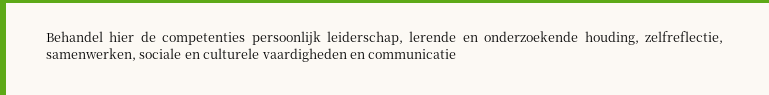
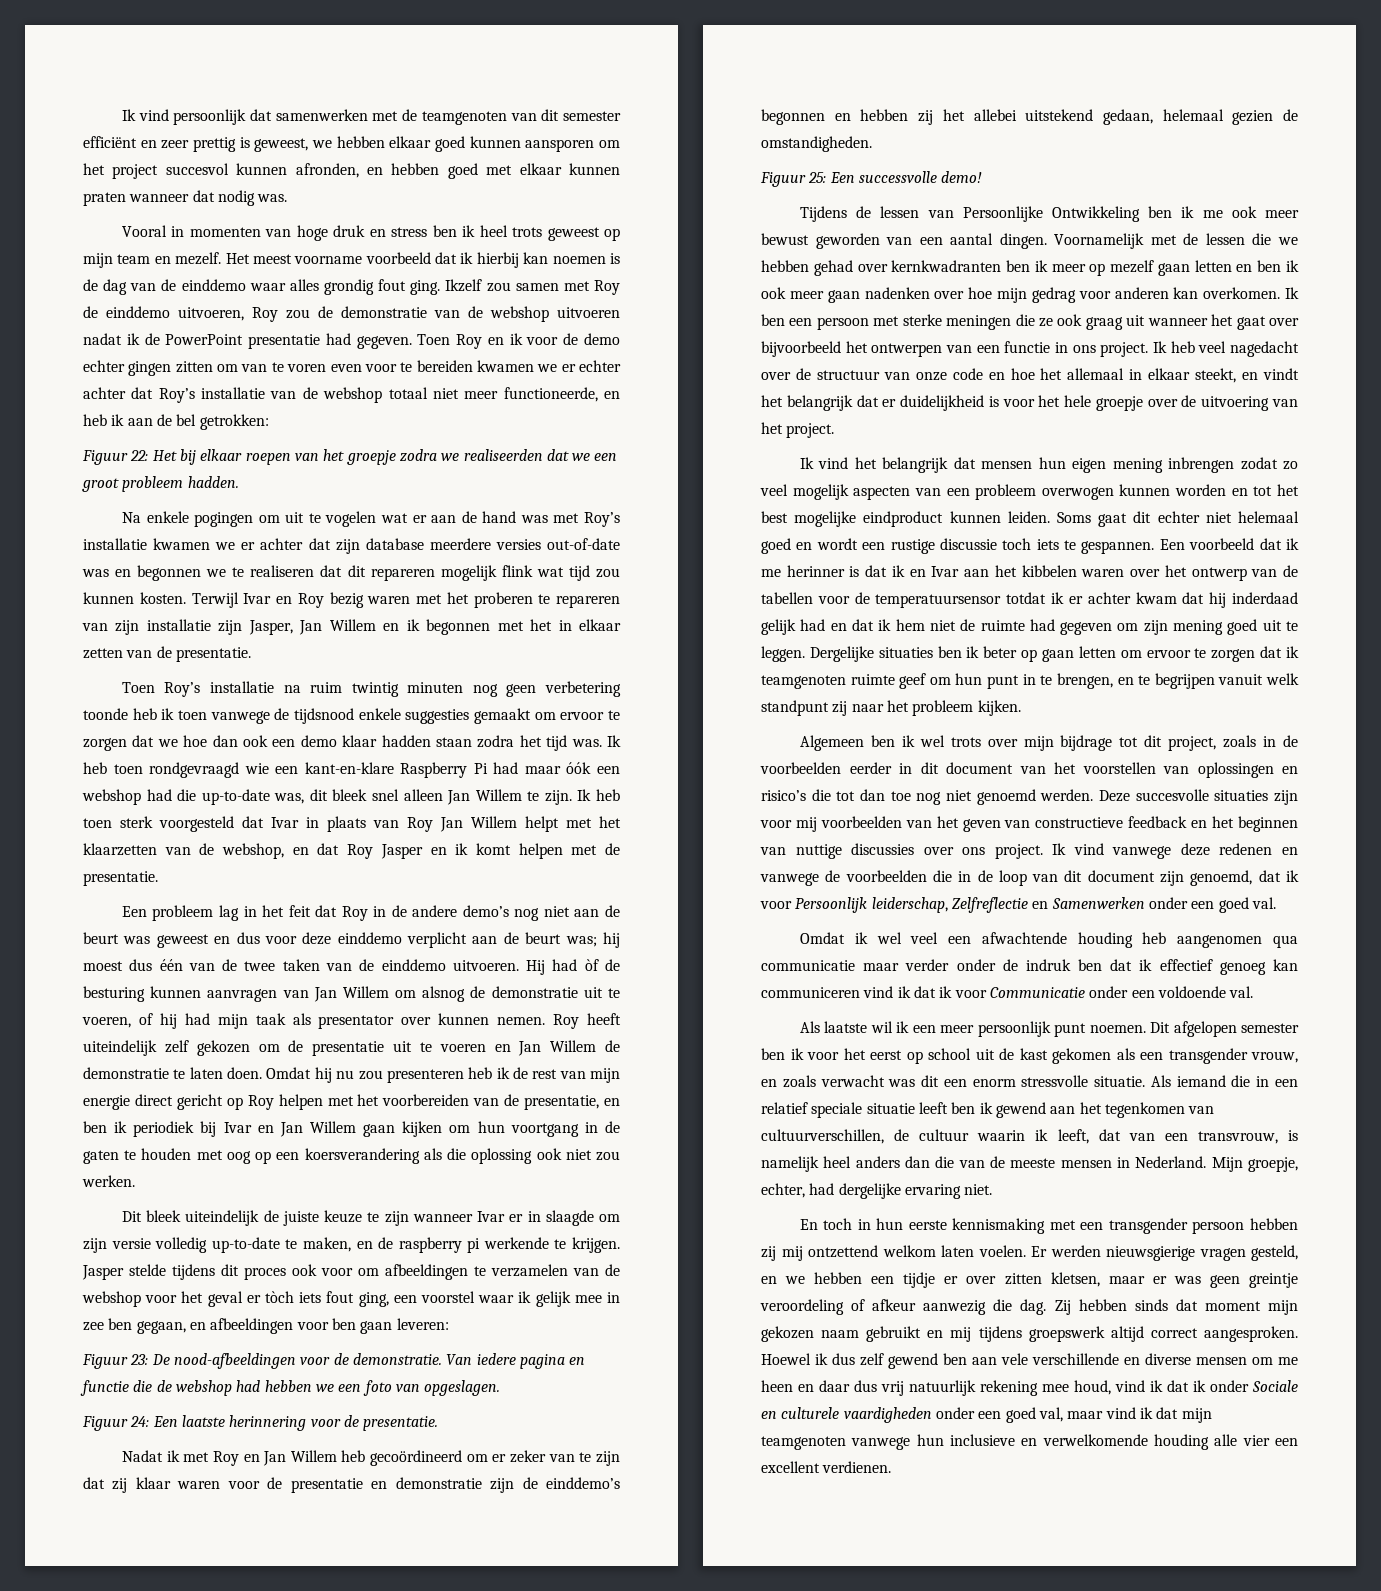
- Behandel hier de competenties persoonlijk leiderschap, lerende en onderzoekende houding, zelfreflectie, samenwerken, sociale en culturele vaardigheden en communicatie
+ Ik vind persoonlijk dat samenwerken met de teamgenoten van dit semester efficiënt en zeer prettig is geweest, we hebben elkaar goed kunnen aansporen om het project succesvol kunnen afronden, en hebben goed met elkaar kunnen praten wanneer dat nodig was.
+ Vooral in momenten van hoge druk en stress ben ik heel trots geweest op mijn team en mezelf. Het meest voorname voorbeeld dat ik hierbij kan noemen is de dag van de einddemo waar alles grondig fout ging. Ikzelf zou samen met Roy de einddemo uitvoeren, Roy zou de demonstratie van de webshop uitvoeren nadat ik de PowerPoint presentatie had gegeven. Toen Roy en ik voor de demo echter gingen zitten om van te voren even voor te bereiden kwamen we er echter achter dat Roy’s installatie van de webshop totaal niet meer functioneerde, en heb ik aan de bel getrokken:
+ Figuur 22: Het bij elkaar roepen van het groepje zodra we realiseerden dat we een groot probleem hadden.
+ Na enkele pogingen om uit te vogelen wat er aan de hand was met Roy’s installatie kwamen we er achter dat zijn database meerdere versies out-of-date was en begonnen we te realiseren dat dit repareren mogelijk flink wat tijd zou kunnen kosten. Terwijl Ivar en Roy bezig waren met het proberen te repareren van zijn installatie zijn Jasper, Jan Willem en ik begonnen met het in elkaar zetten van de presentatie.
+ Toen Roy’s installatie na ruim twintig minuten nog geen verbetering toonde heb ik toen vanwege de tijdsnood enkele suggesties gemaakt om ervoor te zorgen dat we hoe dan ook een demo klaar hadden staan zodra het tijd was. Ik heb toen rondgevraagd wie een kant-en-klare Raspberry Pi had maar óók een webshop had die up-to-date was, dit bleek snel alleen Jan Willem te zijn. Ik heb toen sterk voorgesteld dat Ivar in plaats van Roy Jan Willem helpt met het klaarzetten van de webshop, en dat Roy Jasper en ik komt helpen met de presentatie.
+ Een probleem lag in het feit dat Roy in de andere demo’s nog niet aan de beurt was geweest en dus voor deze einddemo verplicht aan de beurt was; hij moest dus één van de twee taken van de einddemo uitvoeren. Hij had òf de besturing kunnen aanvragen van Jan Willem om alsnog de demonstratie uit te voeren, of hij had mijn taak als presentator over kunnen nemen. Roy heeft uiteindelijk zelf gekozen om de presentatie uit te voeren en Jan Willem de demonstratie te laten doen. Omdat hij nu zou presenteren heb ik de rest van mijn energie direct gericht op Roy helpen met het voorbereiden van de presentatie, en ben ik periodiek bij Ivar en Jan Willem gaan kijken om hun voortgang in de gaten te houden met oog op een koersverandering als die oplossing ook niet zou werken.
+ Dit bleek uiteindelijk de juiste keuze te zijn wanneer Ivar er in slaagde om zijn versie volledig up-to-date te maken, en de raspberry pi werkende te krijgen. Jasper stelde tijdens dit proces ook voor om afbeeldingen te verzamelen van de webshop voor het geval er tòch iets fout ging, een voorstel waar ik gelijk mee in zee ben gegaan, en afbeeldingen voor ben gaan leveren:
+ Figuur 23: De nood-afbeeldingen voor de demonstratie. Van iedere pagina en functie die de webshop had hebben we een foto van opgeslagen.
+ Figuur 24: Een laatste herinnering voor de presentatie.
+ Nadat ik met Roy en Jan Willem heb gecoördineerd om er zeker van te zijn dat zij klaar waren voor de presentatie en demonstratie zijn de einddemo’s begonnen en hebben zij het allebei uitstekend gedaan, helemaal gezien de omstandigheden.
+ Figuur 25: Een successvolle demo!
+ Tijdens de lessen van Persoonlijke Ontwikkeling ben ik me ook meer bewust geworden van een aantal dingen. Voornamelijk met de lessen die we hebben gehad over kernkwadranten ben ik meer op mezelf gaan letten en ben ik ook meer gaan nadenken over hoe mijn gedrag voor anderen kan overkomen. Ik ben een persoon met sterke meningen die ze ook graag uit wanneer het gaat over bijvoorbeeld het ontwerpen van een functie in ons project. Ik heb veel nagedacht over de structuur van onze code en hoe het allemaal in elkaar steekt, en vindt het belangrijk dat er duidelijkheid is voor het hele groepje over de uitvoering van het project.
+ Ik vind het belangrijk dat mensen hun eigen mening inbrengen zodat zo veel mogelijk aspecten van een probleem overwogen kunnen worden en tot het best mogelijke eindproduct kunnen leiden. Soms gaat dit echter niet helemaal goed en wordt een rustige discussie toch iets te gespannen. Een voorbeeld dat ik me herinner is dat ik en Ivar aan het kibbelen waren over het ontwerp van de tabellen voor de temperatuursensor totdat ik er achter kwam dat hij inderdaad gelijk had en dat ik hem niet de ruimte had gegeven om zijn mening goed uit te leggen. Dergelijke situaties ben ik beter op gaan letten om ervoor te zorgen dat ik teamgenoten ruimte geef om hun punt in te brengen, en te begrijpen vanuit welk standpunt zij naar het probleem kijken.
+ Algemeen ben ik wel trots over mijn bijdrage tot dit project, zoals in de voorbeelden eerder in dit document van het voorstellen van oplossingen en risico’s die tot dan toe nog niet genoemd werden. Deze succesvolle situaties zijn voor mij voorbeelden van het geven van constructieve feedback en het beginnen van nuttige discussies over ons project. Ik vind vanwege deze redenen en vanwege de voorbeelden die in de loop van dit document zijn genoemd, dat ik voor Persoonlijk leiderschap, Zelfreflectie en Samenwerken onder een goed val.
+ Omdat ik wel veel een afwachtende houding heb aangenomen qua communicatie maar verder onder de indruk ben dat ik effectief genoeg kan communiceren vind ik dat ik voor Communicatie onder een voldoende val.
+ Als laatste wil ik een meer persoonlijk punt noemen. Dit afgelopen semester ben ik voor het eerst op school uit de kast gekomen als een transgender vrouw, en zoals verwacht was dit een enorm stressvolle situatie. Als iemand die in een relatief speciale situatie leeft ben ik gewend aan het tegenkomen van cultuurverschillen, de cultuur waarin ik leeft, dat van een transvrouw, is namelijk heel anders dan die van de meeste mensen in Nederland. Mijn groepje, echter, had dergelijke ervaring niet.
+ En toch in hun eerste kennismaking met een transgender persoon hebben zij mij ontzettend welkom laten voelen. Er werden nieuwsgierige vragen gesteld, en we hebben een tijdje er over zitten kletsen, maar er was geen greintje veroordeling of afkeur aanwezig die dag. Zij hebben sinds dat moment mijn gekozen naam gebruikt en mij tijdens groepswerk altijd correct aangesproken. Hoewel ik dus zelf gewend ben aan vele verschillende en diverse mensen om me heen en daar dus vrij natuurlijk rekening mee houd, vind ik dat ik onder Sociale en culturele vaardigheden onder een goed val, maar vind ik dat mijn teamgenoten vanwege hun inclusieve en verwelkomende houding alle vier een excellent verdienen.

